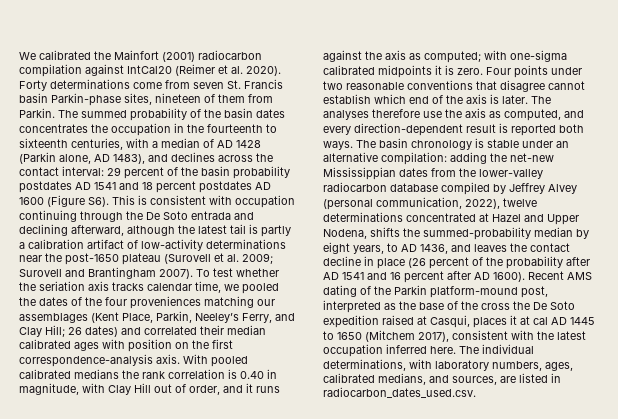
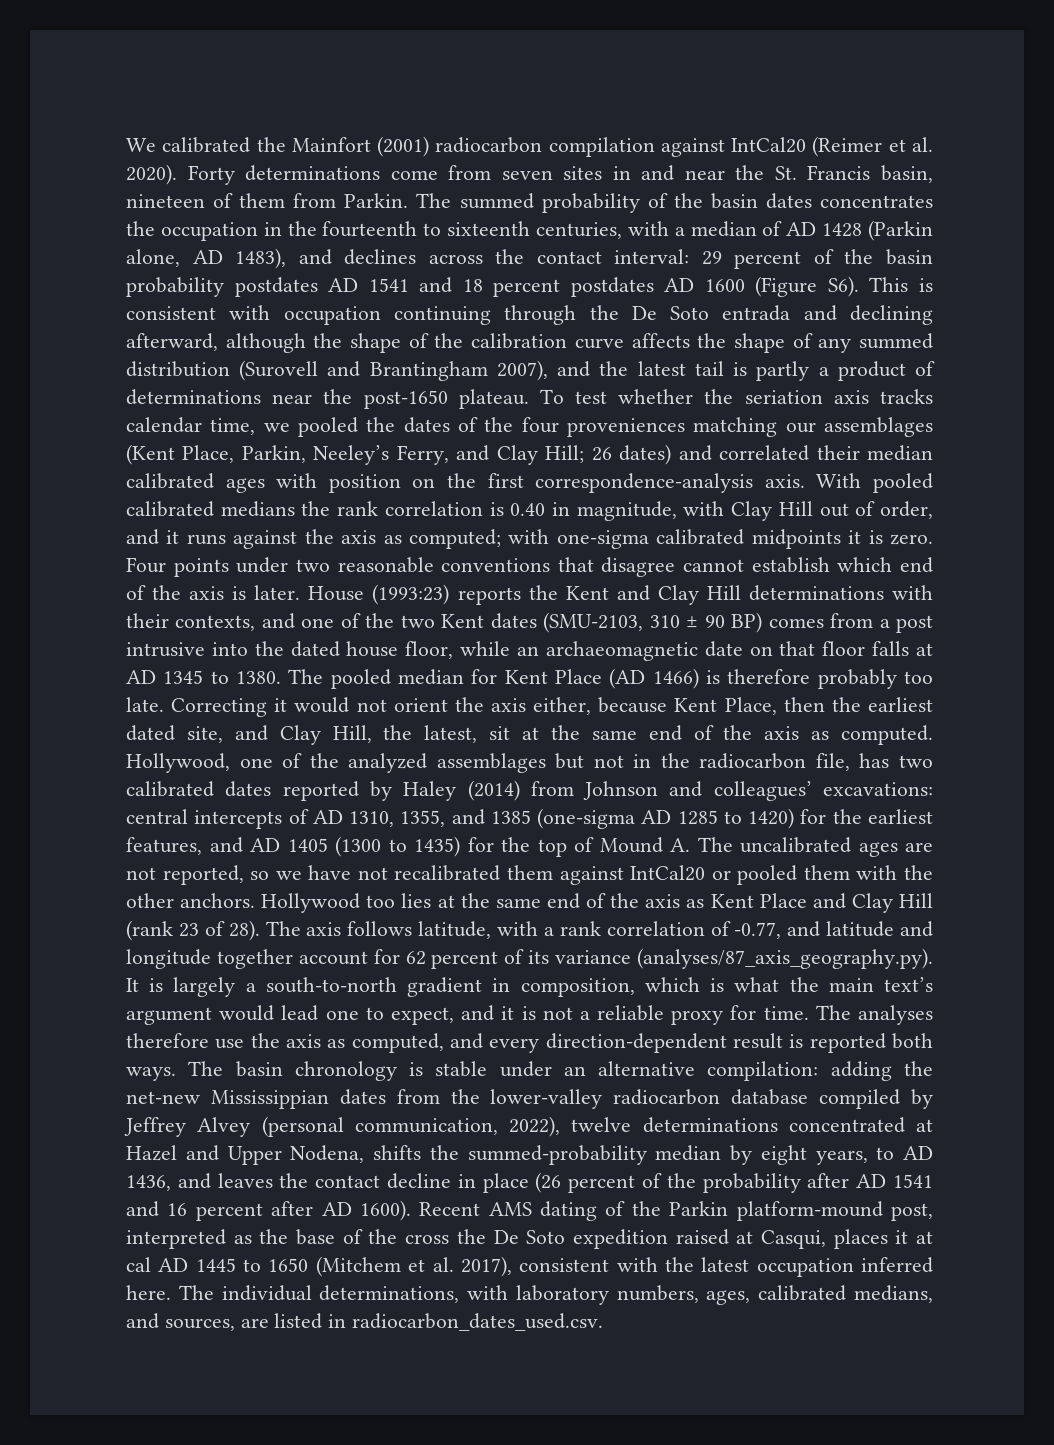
- Forty determinations come from seven St. Francis basin Parkin-phase sites, nineteen of them from Parkin.
+ Forty determinations come from seven sites in and near the St. Francis basin, nineteen of them from Parkin.
- 29 percent of the basin probability postdates AD 1541 and 18 percent postdates AD 1600 (Figure S6). This is consistent with occupation continuing through the De Soto entrada and declining afterward, although the latest tail is partly a calibration artifact of low-activity determinations near the post-1650 plateau (Surovell et al. 2009; Surovell and Brantingham 2007).
+ 29 percent of the basin probability postdates AD 1541 and 18 percent postdates AD 1600 (Figure S6). This is consistent with occupation continuing through the De Soto entrada and declining afterward, although the shape of the calibration curve affects the shape of any summed distribution (Surovell and Brantingham 2007), and the latest tail is partly a product of determinations near the post-1650 plateau.
+ House (1993:23) reports the Kent and Clay Hill determinations with their contexts, and one of the two Kent dates (SMU-2103, 310 ± 90 BP) comes from a post intrusive into the dated house floor, while an archaeomagnetic date on that floor falls at AD 1345 to 1380. The pooled median for Kent Place (AD 1466) is therefore probably too late. Correcting it would not orient the axis either, because Kent Place, then the earliest dated site, and Clay Hill, the latest, sit at the same end of the axis as computed. Hollywood, one of the analyzed assemblages but not in the radiocarbon file, has two calibrated dates reported by Haley (2014) from Johnson and colleagues’ excavations: central intercepts of AD 1310, 1355, and 1385 (one-sigma AD 1285 to 1420) for the earliest features, and AD 1405 (1300 to 1435) for the top of Mound A. The uncalibrated ages are not reported, so we have not recalibrated them against IntCal20 or pooled them with the other anchors. Hollywood too lies at the same end of the axis as Kent Place and Clay Hill (rank 23 of 28). The axis follows latitude, with a rank correlation of -0.77, and latitude and longitude together account for 62 percent of its variance (analyses/87_axis_geography.py). It is largely a south-to-north gradient in composition, which is what the main text’s argument would lead one to expect, and it is not a reliable proxy for time.
- Recent AMS dating of the Parkin platform-mound post, interpreted as the base of the cross the De Soto expedition raised at Casqui, places it at cal AD 1445 to 1650 (Mitchem 2017), consistent with the latest occupation inferred here.
+ Recent AMS dating of the Parkin platform-mound post, interpreted as the base of the cross the De Soto expedition raised at Casqui, places it at cal AD 1445 to 1650 (Mitchem et al. 2017), consistent with the latest occupation inferred here.

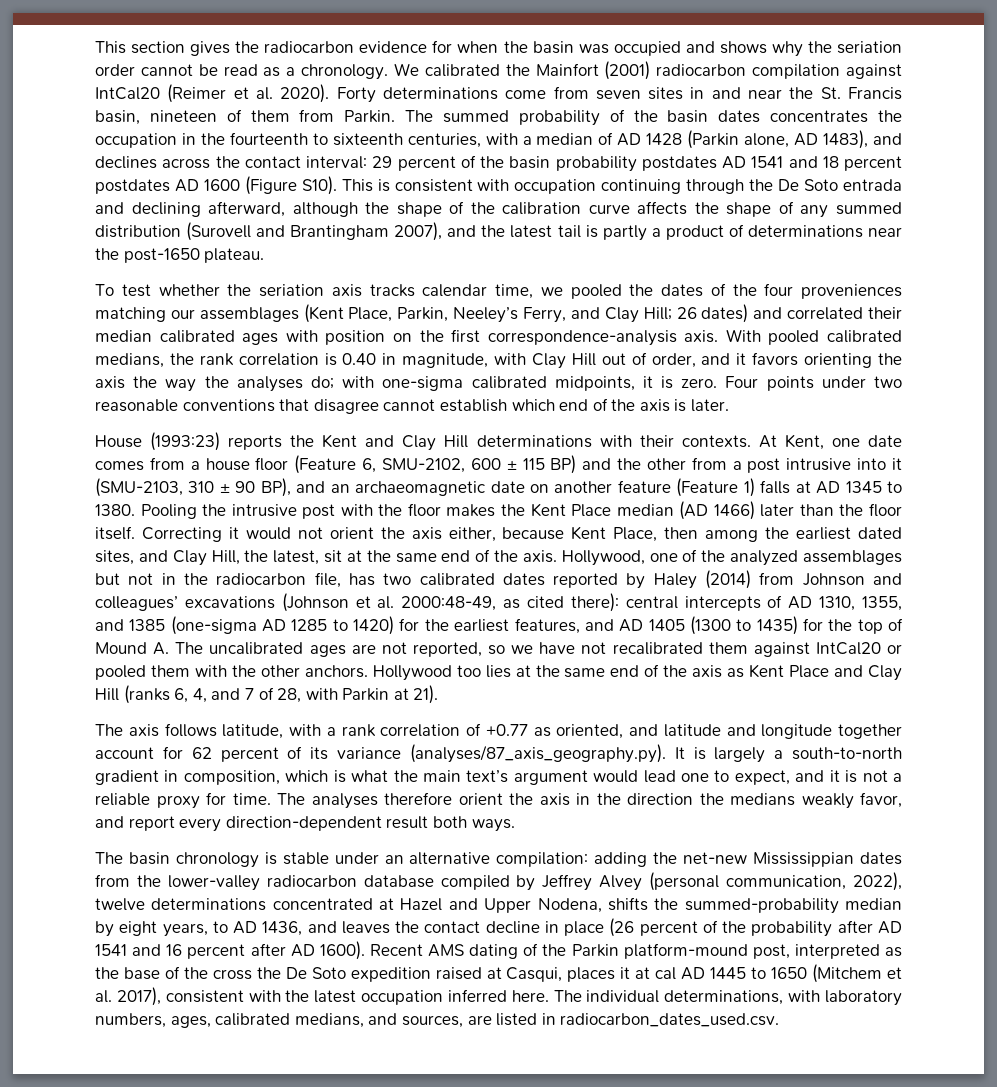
+ This section gives the radiocarbon evidence for when the basin was occupied and shows why the seriation order cannot be read as a chronology.
- 29 percent of the basin probability postdates AD 1541 and 18 percent postdates AD 1600 (Figure S6). This is consistent with occupation continuing through the De Soto entrada and declining afterward, although the shape of the calibration curve affects the shape of any summed distribution (Surovell and Brantingham 2007), and the latest tail is partly a product of determinations near the post-1650 plateau. To test whether the seriation axis tracks calendar time, we pooled the dates of the four proveniences matching our assemblages (Kent Place, Parkin, Neeley’s Ferry, and Clay Hill;
+ 29 percent of the basin probability postdates AD 1541 and 18 percent postdates AD 1600 (Figure S10). This is consistent with occupation continuing through the De Soto entrada and declining afterward, although the shape of the calibration curve affects the shape of any summed distribution (Surovell and Brantingham 2007), and the latest tail is partly a product of determinations near the post-1650 plateau.
+ To test whether the seriation axis tracks calendar time, we pooled the dates of the four proveniences matching our assemblages (Kent Place, Parkin, Neeley’s Ferry, and Clay Hill;
- With pooled calibrated medians the rank correlation is 0.40 in magnitude, with Clay Hill out of order, and it runs against the axis as computed; with one-sigma calibrated midpoints it is zero.
+ With pooled calibrated medians, the rank correlation is 0.40 in magnitude, with Clay Hill out of order, and it favors orienting the axis the way the analyses do; with one-sigma calibrated midpoints, it is zero.
- Four points under two reasonable conventions that disagree cannot establish which end of the axis is later. House (1993:23) reports the Kent and Clay Hill determinations with their contexts, and one of the two Kent dates (SMU-2103, 310 ± 90 BP) comes from a post intrusive into the dated house floor, while an archaeomagnetic date on that floor falls at AD 1345 to 1380.
+ Four points under two reasonable conventions that disagree cannot establish which end of the axis is later.
+ House (1993:23) reports the Kent and Clay Hill determinations with their contexts. At Kent, one date comes from a house floor (Feature 6, SMU-2102, 600 ± 115 BP) and the other from a post intrusive into it (SMU-2103, 310 ± 90 BP), and an archaeomagnetic date on another feature (Feature 1) falls at AD 1345 to 1380.
- The pooled median for Kent Place (AD 1466) is therefore probably too late.
+ Pooling the intrusive post with the floor makes the Kent Place median (AD 1466) later than the floor itself.
- Correcting it would not orient the axis either, because Kent Place, then the earliest dated site, and Clay Hill, the latest, sit at the same end of the axis as computed.
+ Correcting it would not orient the axis either, because Kent Place, then among the earliest dated sites, and Clay Hill, the latest, sit at the same end of the axis.
- Hollywood, one of the analyzed assemblages but not in the radiocarbon file, has two calibrated dates reported by Haley (2014) from Johnson and colleagues’ excavations:
+ Hollywood, one of the analyzed assemblages but not in the radiocarbon file, has two calibrated dates reported by Haley (2014) from Johnson and colleagues’ excavations (Johnson et al. 2000:48-49, as cited there):
- Hollywood too lies at the same end of the axis as Kent Place and Clay Hill (rank 23 of 28). The axis follows latitude, with a rank correlation of -0.77, and latitude and longitude together account for 62 percent of its variance (analyses/87_axis_geography.py). It is largely a south-to-north gradient in composition, which is what the main text’s argument would lead one to expect, and it is not a reliable proxy for time.
+ Hollywood too lies at the same end of the axis as Kent Place and Clay Hill (ranks 6, 4, and 7 of 28, with Parkin at 21).
+ The axis follows latitude, with a rank correlation of +0.77 as oriented, and latitude and longitude together account for 62 percent of its variance (analyses/87_axis_geography.py). It is largely a south-to-north gradient in composition, which is what the main text’s argument would lead one to expect, and it is not a reliable proxy for time.
- The analyses therefore use the axis as computed, and every direction-dependent result is reported both ways. The basin chronology is stable under an alternative compilation:
+ The analyses therefore orient the axis in the direction the medians weakly favor, and report every direction-dependent result both ways.
+ The basin chronology is stable under an alternative compilation:

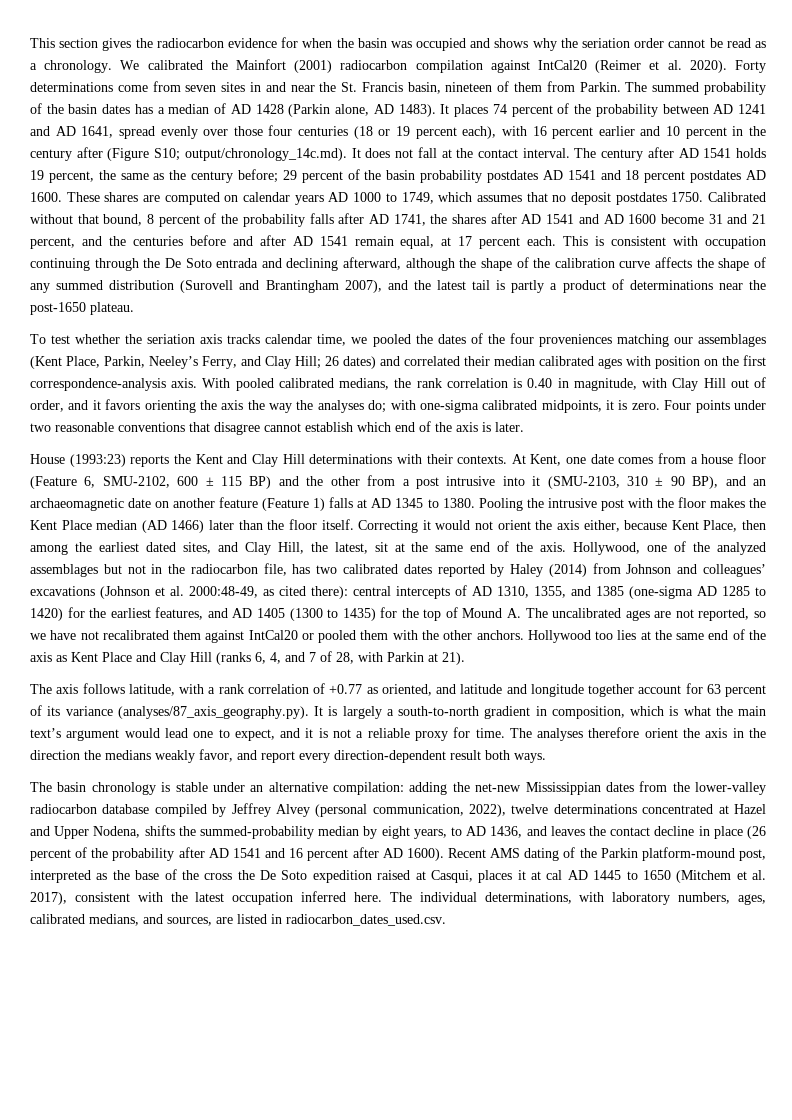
- The summed probability of the basin dates concentrates the occupation in the fourteenth to sixteenth centuries, with a median of AD 1428 (Parkin alone, AD 1483), and declines across the contact interval: 29 percent of the basin probability postdates AD 1541 and 18 percent postdates AD 1600 (Figure S10).
+ The summed probability of the basin dates has a median of AD 1428 (Parkin alone, AD 1483). It places 74 percent of the probability between AD 1241 and AD 1641, spread evenly over those four centuries (18 or 19 percent each), with 16 percent earlier and 10 percent in the century after (Figure S10; output/chronology_14c.md). It does not fall at the contact interval. The century after AD 1541 holds 19 percent, the same as the century before; 29 percent of the basin probability postdates AD 1541 and 18 percent postdates AD 1600. These shares are computed on calendar years AD 1000 to 1749, which assumes that no deposit postdates 1750. Calibrated without that bound, 8 percent of the probability falls after AD 1741, the shares after AD 1541 and AD 1600 become 31 and 21 percent, and the centuries before and after AD 1541 remain equal, at 17 percent each.
- The axis follows latitude, with a rank correlation of +0.77 as oriented, and latitude and longitude together account for 62 percent of its variance (analyses/87_axis_geography.py). It is largely a south-to-north gradient in composition, which is what the main text’s argument would lead one to expect, and it is not a reliable proxy for time.
+ The axis follows latitude, with a rank correlation of +0.77 as oriented, and latitude and longitude together account for 63 percent of its variance (analyses/87_axis_geography.py). It is largely a south-to-north gradient in composition, which is what the main text’s argument would lead one to expect, and it is not a reliable proxy for time.

